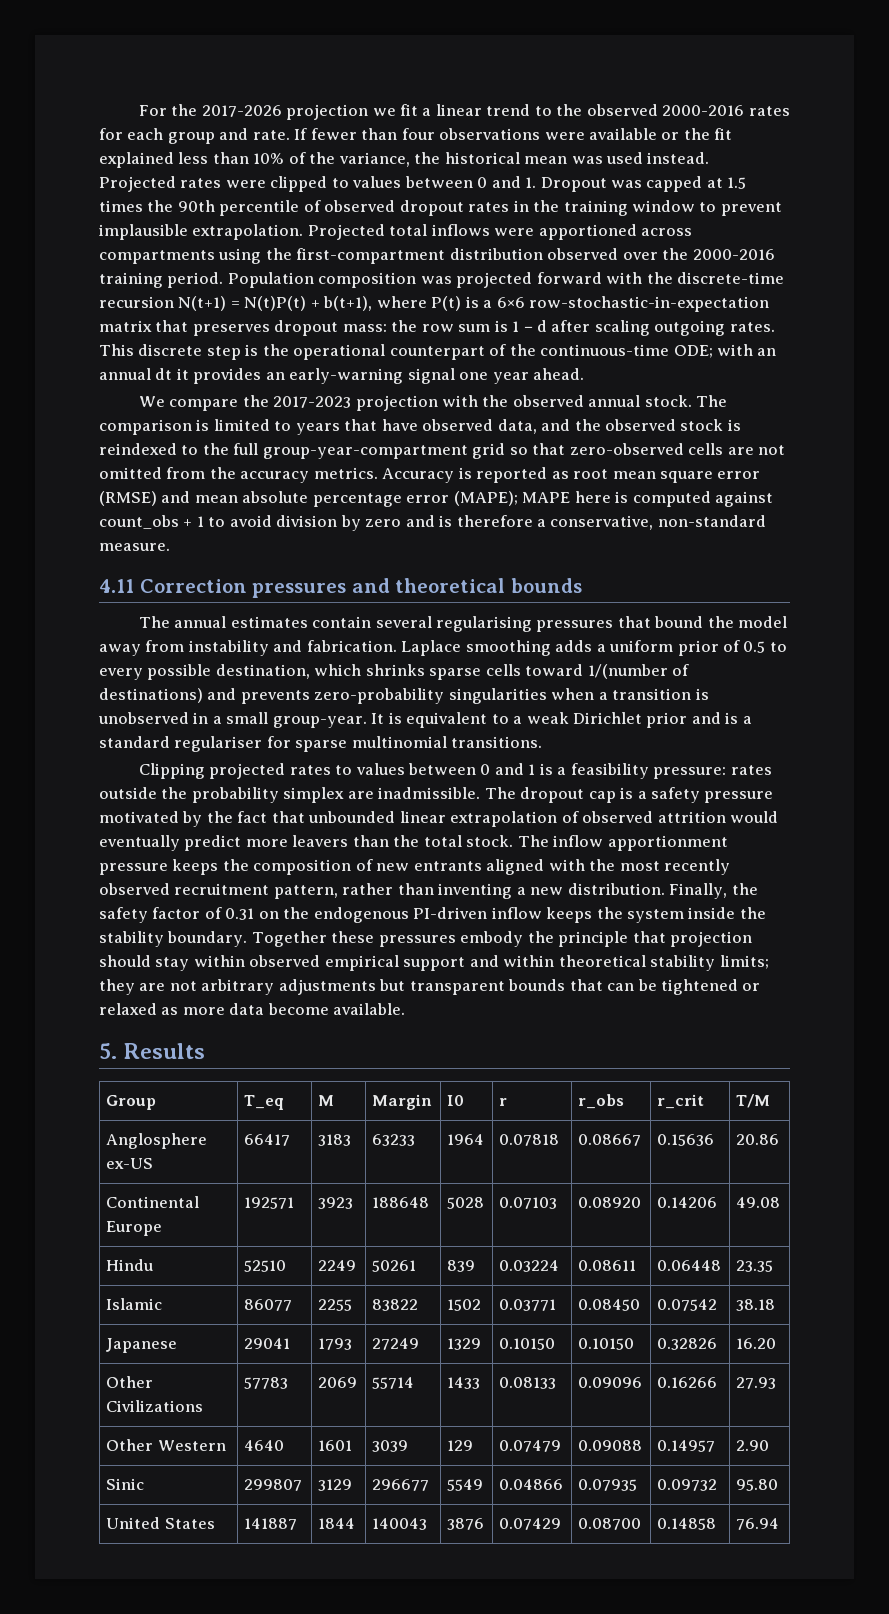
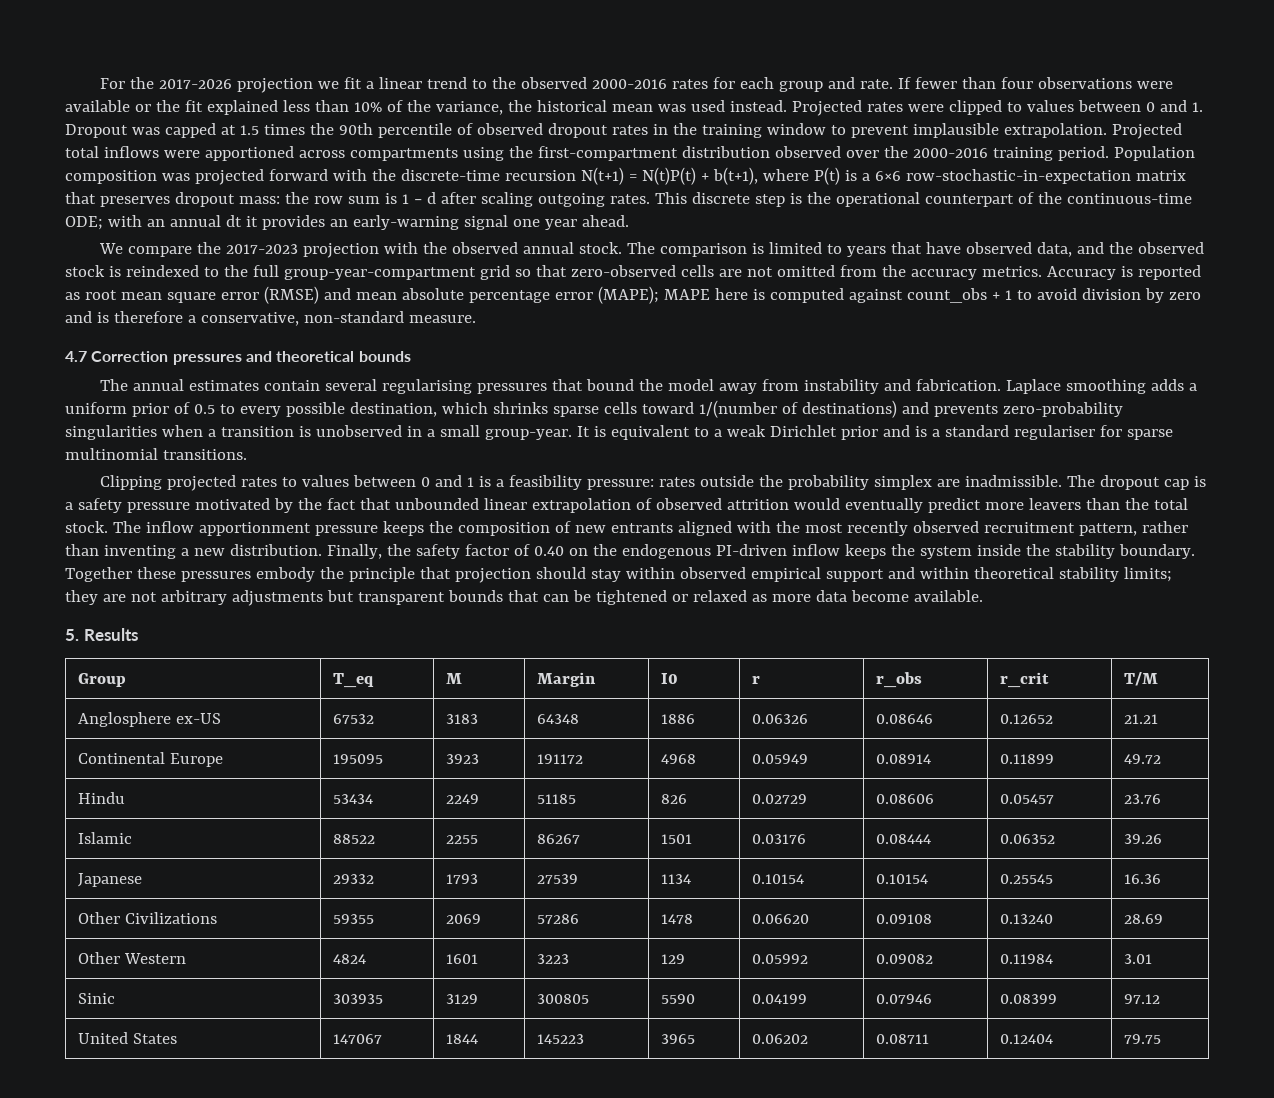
- 4.11 Correction pressures and theoretical bounds
+ 4.7 Correction pressures and theoretical bounds
- Finally, the safety factor of 0.31 on the endogenous PI-driven inflow keeps the system inside the stability boundary.
+ Finally, the safety factor of 0.40 on the endogenous PI-driven inflow keeps the system inside the stability boundary.
- Anglosphere ex-US | 66417 | 3183 | 63233 | 1964 | 0.07818 | 0.08667 | 0.15636 | 20.86
+ Anglosphere ex-US | 67532 | 3183 | 64348 | 1886 | 0.06326 | 0.08646 | 0.12652 | 21.21
- Continental Europe | 192571 | 3923 | 188648 | 5028 | 0.07103 | 0.08920 | 0.14206 | 49.08
+ Continental Europe | 195095 | 3923 | 191172 | 4968 | 0.05949 | 0.08914 | 0.11899 | 49.72
- Hindu | 52510 | 2249 | 50261 | 839 | 0.03224 | 0.08611 | 0.06448 | 23.35
+ Hindu | 53434 | 2249 | 51185 | 826 | 0.02729 | 0.08606 | 0.05457 | 23.76
- Islamic | 86077 | 2255 | 83822 | 1502 | 0.03771 | 0.08450 | 0.07542 | 38.18
+ Islamic | 88522 | 2255 | 86267 | 1501 | 0.03176 | 0.08444 | 0.06352 | 39.26
- Japanese | 29041 | 1793 | 27249 | 1329 | 0.10150 | 0.10150 | 0.32826 | 16.20
+ Japanese | 29332 | 1793 | 27539 | 1134 | 0.10154 | 0.10154 | 0.25545 | 16.36
- Other Civilizations | 57783 | 2069 | 55714 | 1433 | 0.08133 | 0.09096 | 0.16266 | 27.93
+ Other Civilizations | 59355 | 2069 | 57286 | 1478 | 0.06620 | 0.09108 | 0.13240 | 28.69
- Other Western | 4640 | 1601 | 3039 | 129 | 0.07479 | 0.09088 | 0.14957 | 2.90
+ Other Western | 4824 | 1601 | 3223 | 129 | 0.05992 | 0.09082 | 0.11984 | 3.01
- Sinic | 299807 | 3129 | 296677 | 5549 | 0.04866 | 0.07935 | 0.09732 | 95.80
+ Sinic | 303935 | 3129 | 300805 | 5590 | 0.04199 | 0.07946 | 0.08399 | 97.12
- United States | 141887 | 1844 | 140043 | 3876 | 0.07429 | 0.08700 | 0.14858 | 76.94
+ United States | 147067 | 1844 | 145223 | 3965 | 0.06202 | 0.08711 | 0.12404 | 79.75

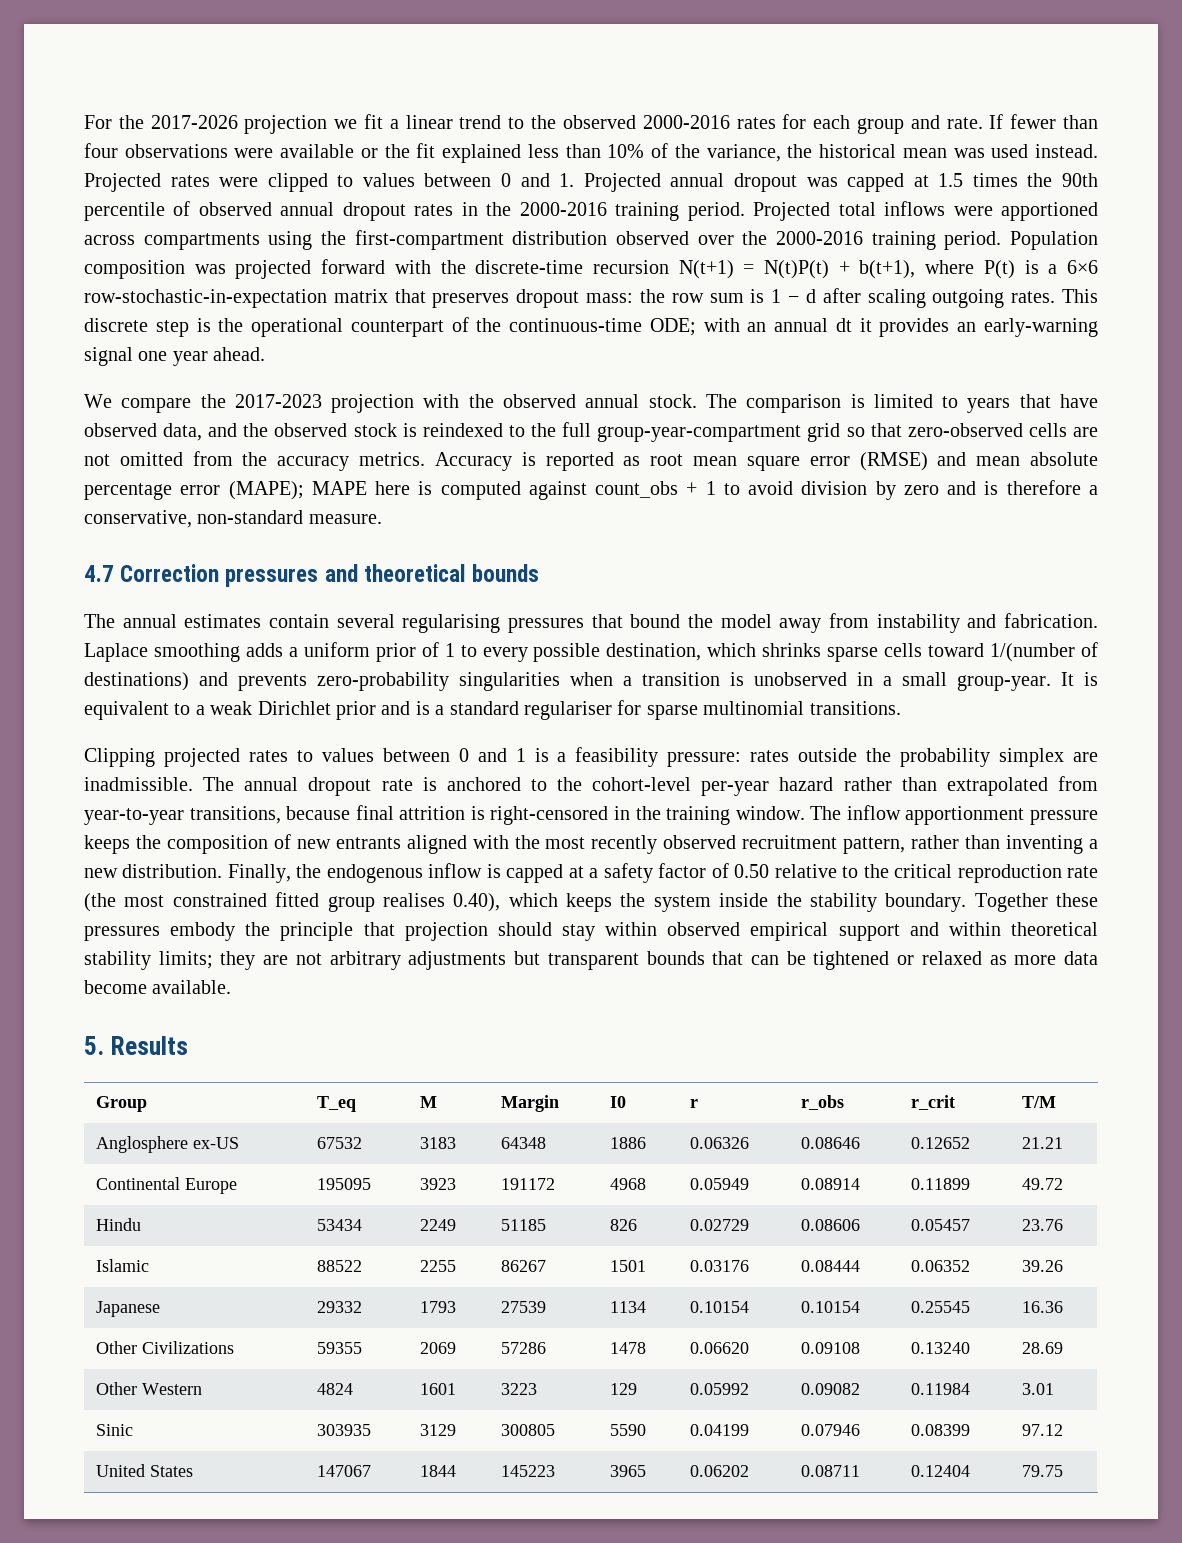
- Projected rates were clipped to values between 0 and 1. Dropout was capped at 1.5 times the 90th percentile of observed dropout rates in the training window to prevent implausible extrapolation.
+ Projected rates were clipped to values between 0 and 1. Projected annual dropout was capped at 1.5 times the 90th percentile of observed annual dropout rates in the 2000-2016 training period.
- Laplace smoothing adds a uniform prior of 0.5 to every possible destination, which shrinks sparse cells toward 1/(number of destinations) and prevents zero-probability singularities when a transition is unobserved in a small group-year.
+ Laplace smoothing adds a uniform prior of 1 to every possible destination, which shrinks sparse cells toward 1/(number of destinations) and prevents zero-probability singularities when a transition is unobserved in a small group-year.
- The dropout cap is a safety pressure motivated by the fact that unbounded linear extrapolation of observed attrition would eventually predict more leavers than the total stock.
+ The annual dropout rate is anchored to the cohort-level per-year hazard rather than extrapolated from year-to-year transitions, because final attrition is right-censored in the training window.
- Finally, the safety factor of 0.40 on the endogenous PI-driven inflow keeps the system inside the stability boundary.
+ Finally, the endogenous inflow is capped at a safety factor of 0.50 relative to the critical reproduction rate (the most constrained fitted group realises 0.40), which keeps the system inside the stability boundary.

